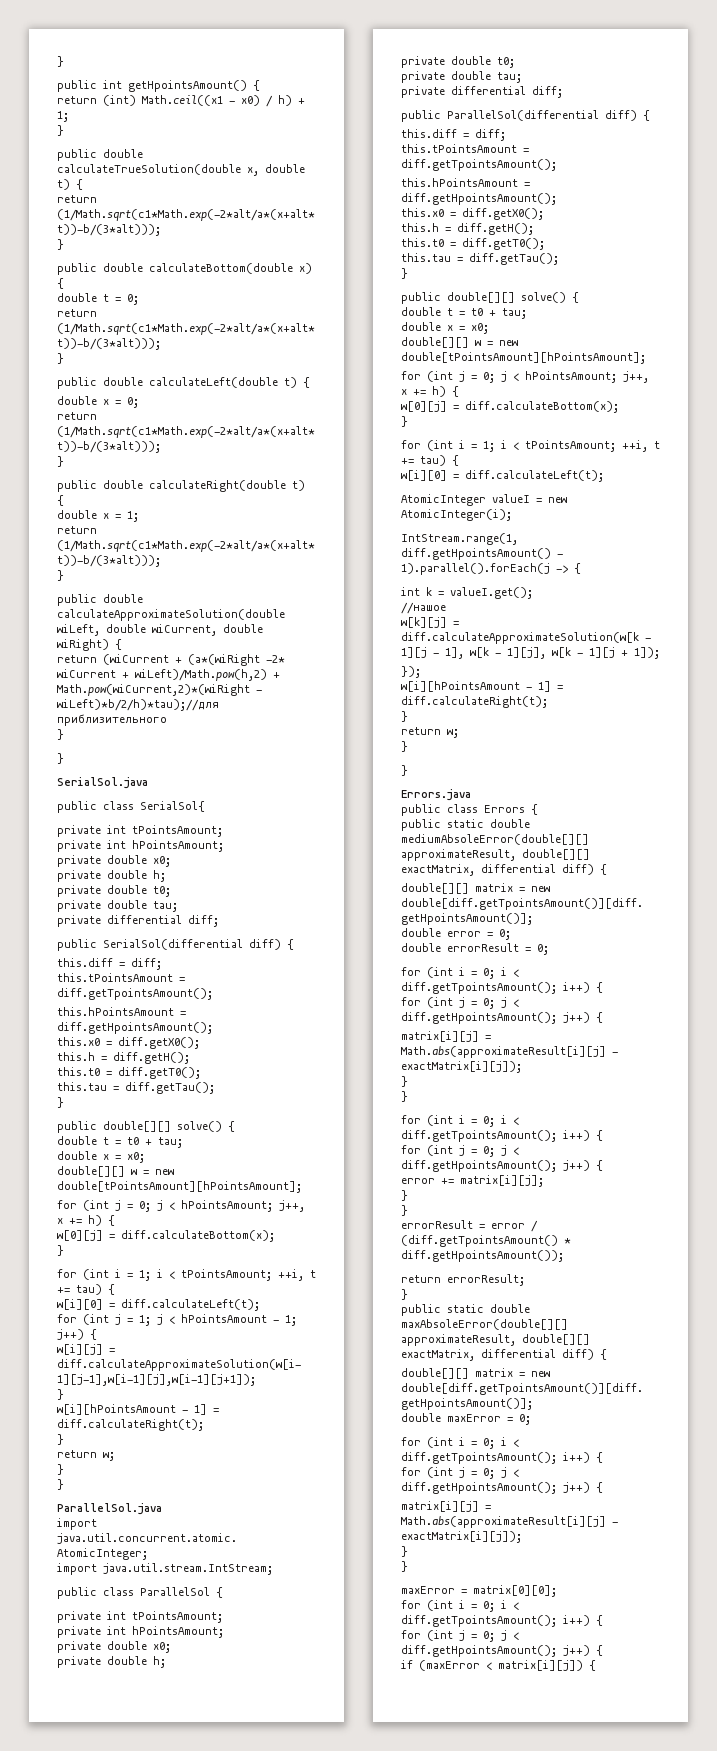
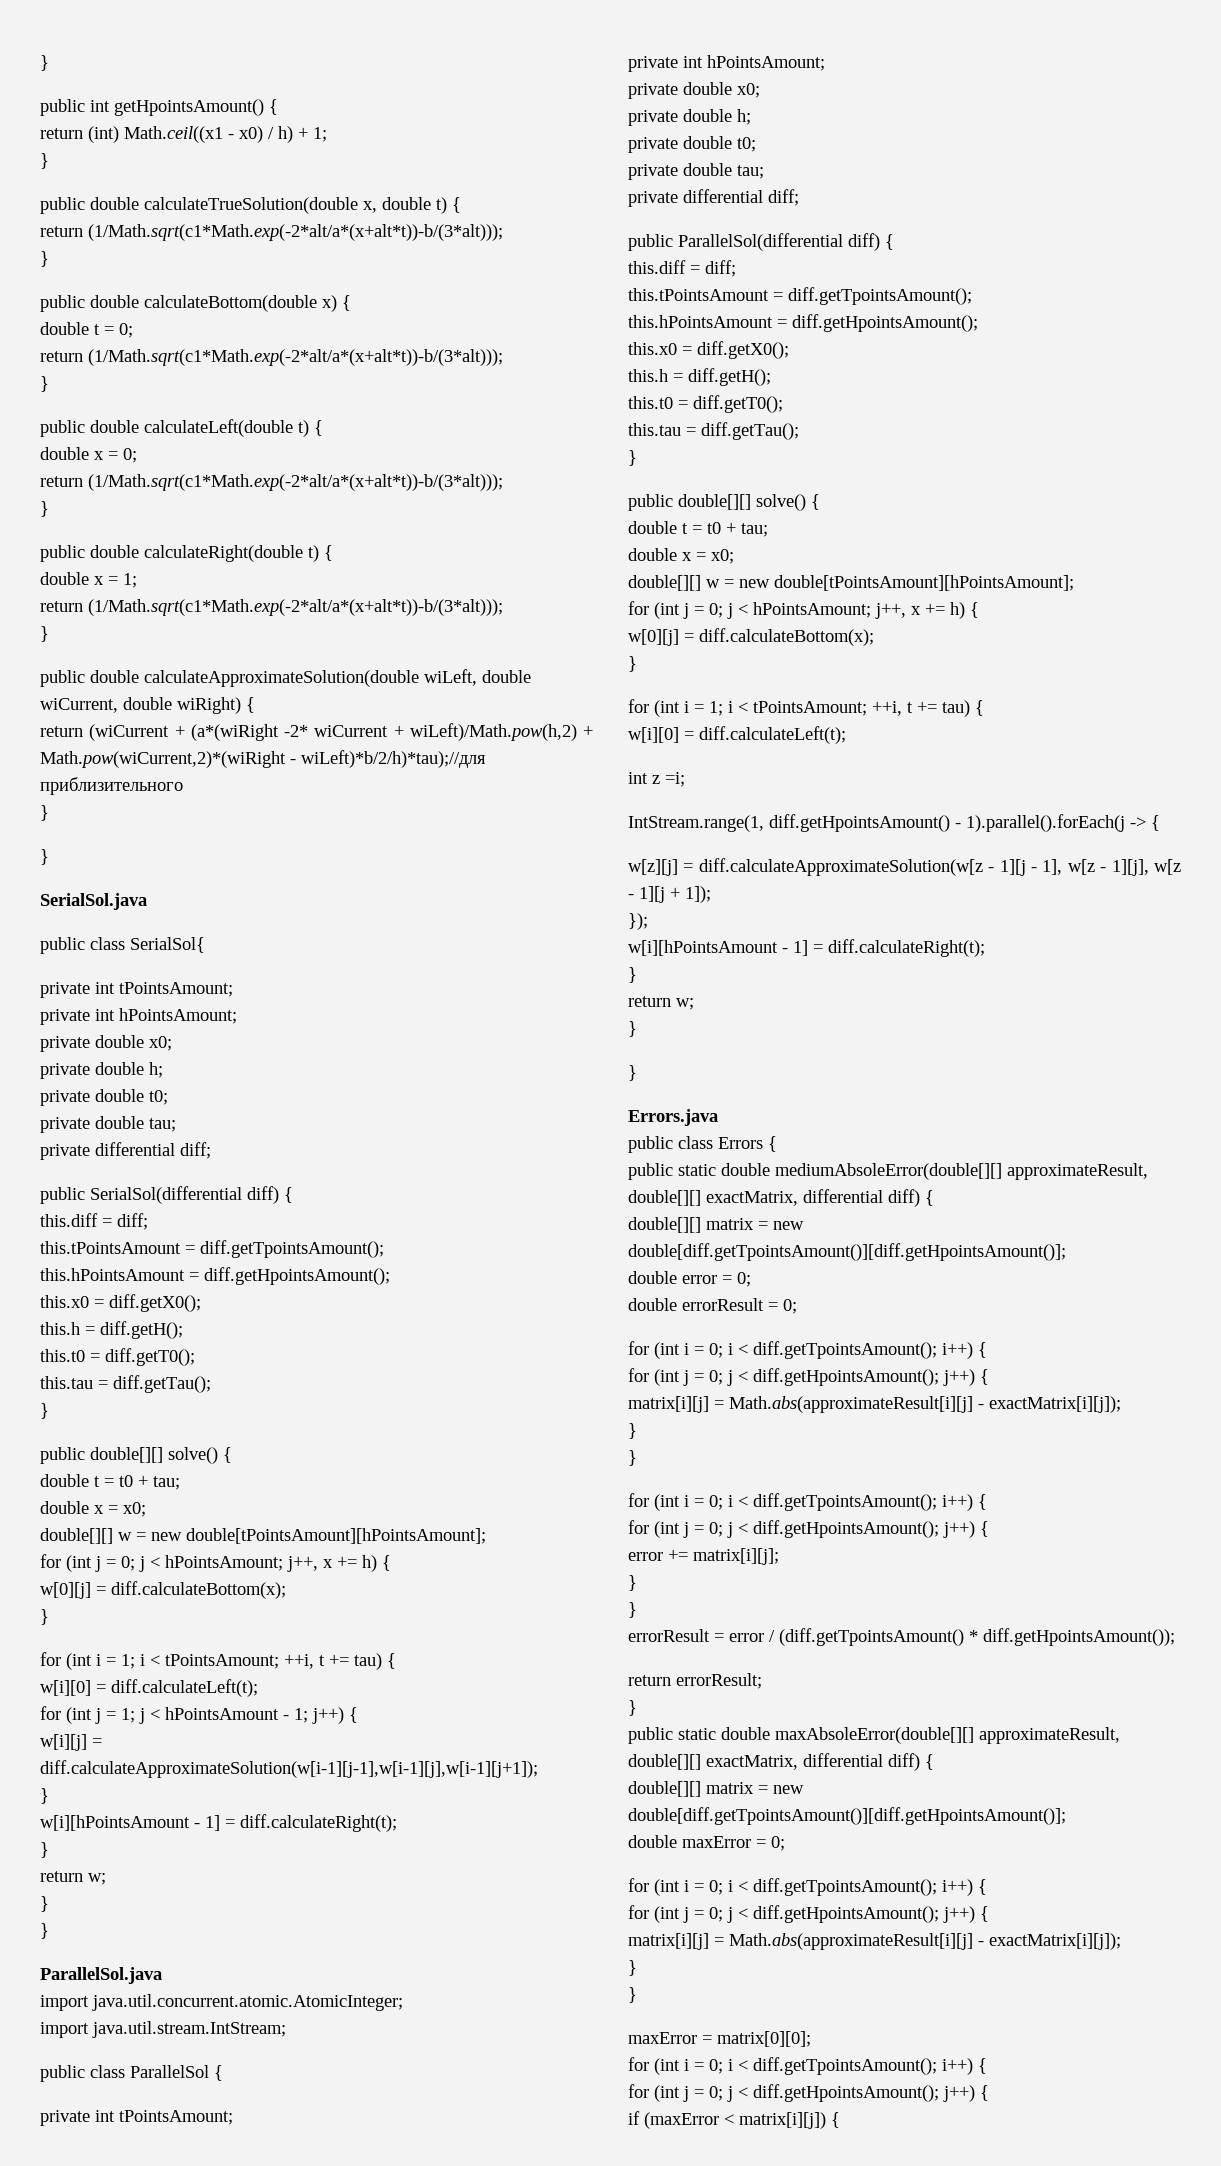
- AtomicInteger valueI = new AtomicInteger(i);
+ int z =i;
- int k = valueI.get();
- //нашое
- w[k][j] = diff.calculateApproximateSolution(w[k - 1][j - 1], w[k - 1][j], w[k - 1][j + 1]);
+ w[z][j] = diff.calculateApproximateSolution(w[z - 1][j - 1], w[z - 1][j], w[z - 1][j + 1]);

